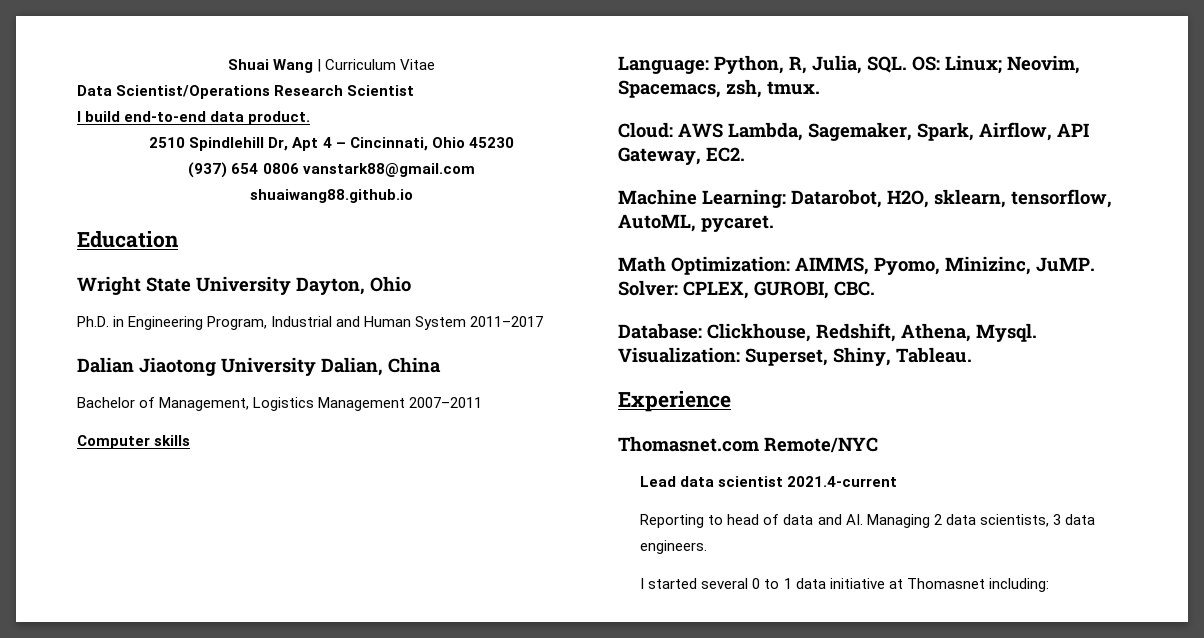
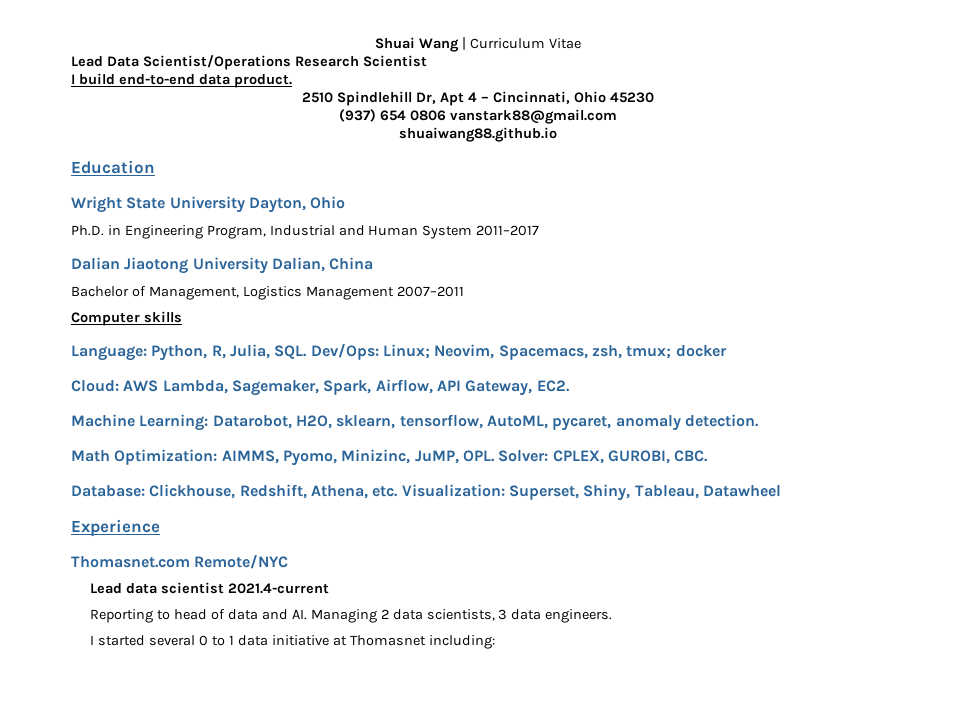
- Data Scientist/Operations Research Scientist
+ Lead Data Scientist/Operations Research Scientist
- Language: Python, R, Julia, SQL. OS: Linux; Neovim, Spacemacs, zsh, tmux.
+ Language: Python, R, Julia, SQL. Dev/Ops: Linux; Neovim, Spacemacs, zsh, tmux; docker
- Machine Learning: Datarobot, H2O, sklearn, tensorflow, AutoML, pycaret.
+ Machine Learning: Datarobot, H2O, sklearn, tensorflow, AutoML, pycaret, anomaly detection.
- Math Optimization: AIMMS, Pyomo, Minizinc, JuMP. Solver: CPLEX, GUROBI, CBC.
+ Math Optimization: AIMMS, Pyomo, Minizinc, JuMP, OPL. Solver: CPLEX, GUROBI, CBC.
- Database: Clickhouse, Redshift, Athena, Mysql. Visualization: Superset, Shiny, Tableau.
+ Database: Clickhouse, Redshift, Athena, etc. Visualization: Superset, Shiny, Tableau, Datawheel

